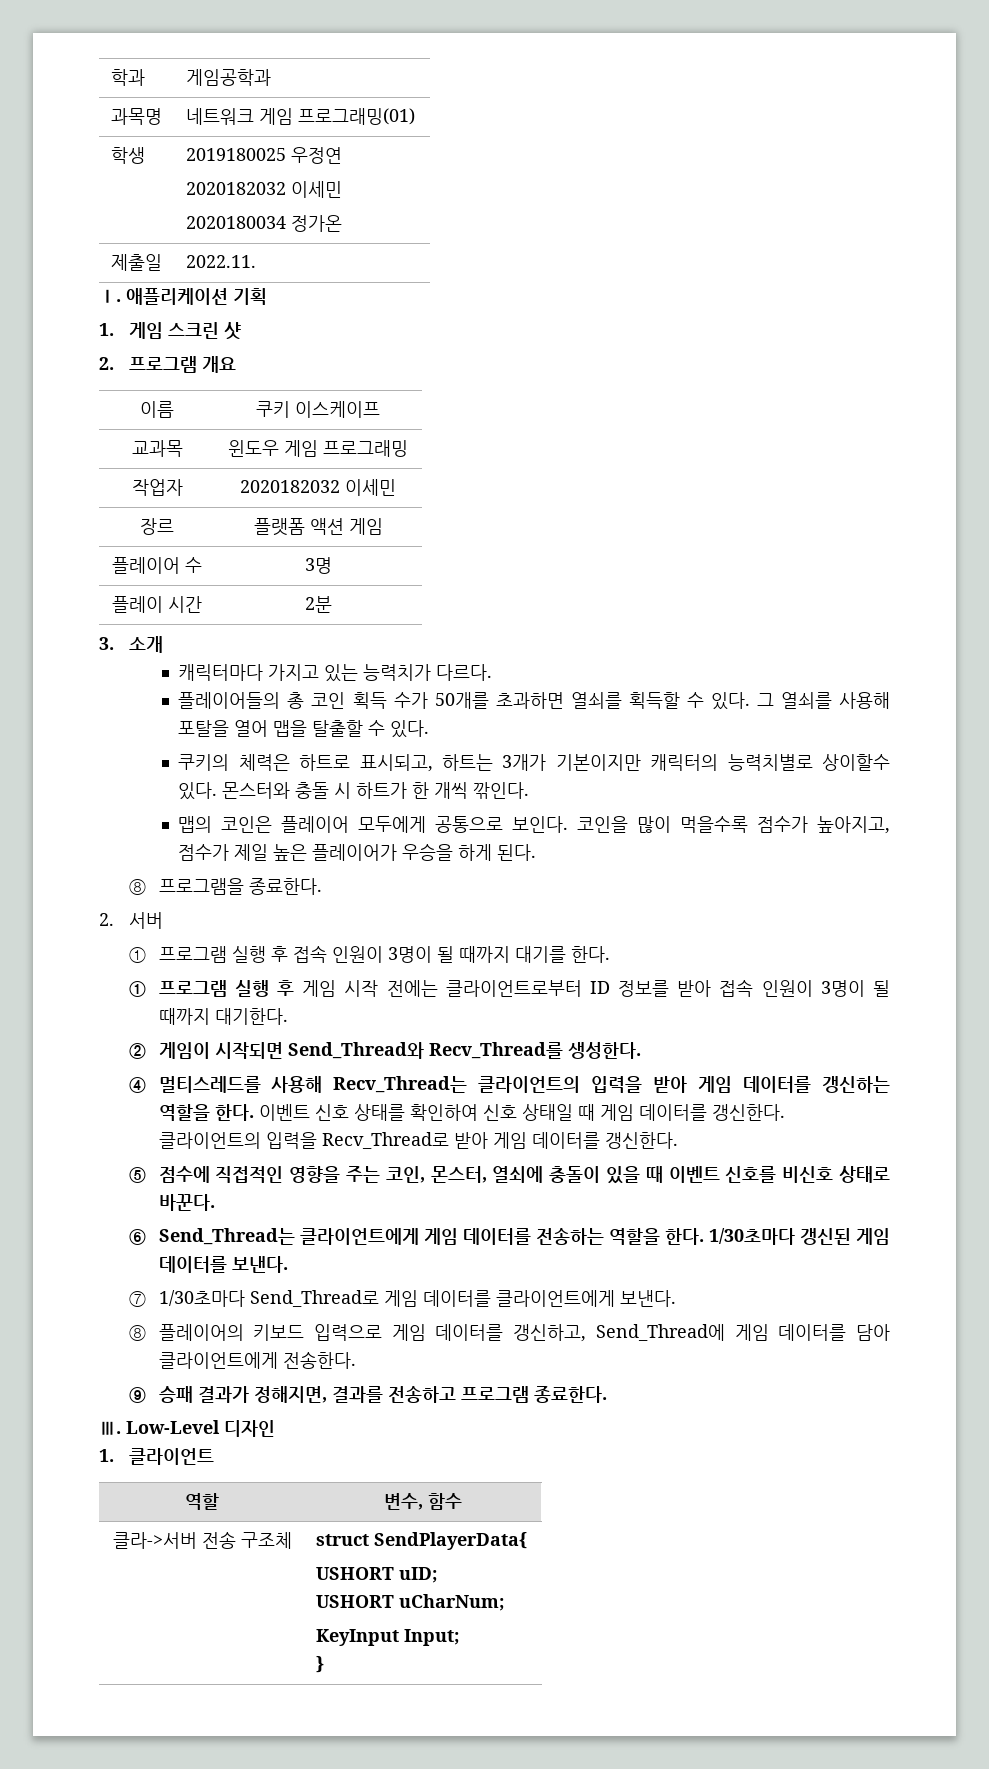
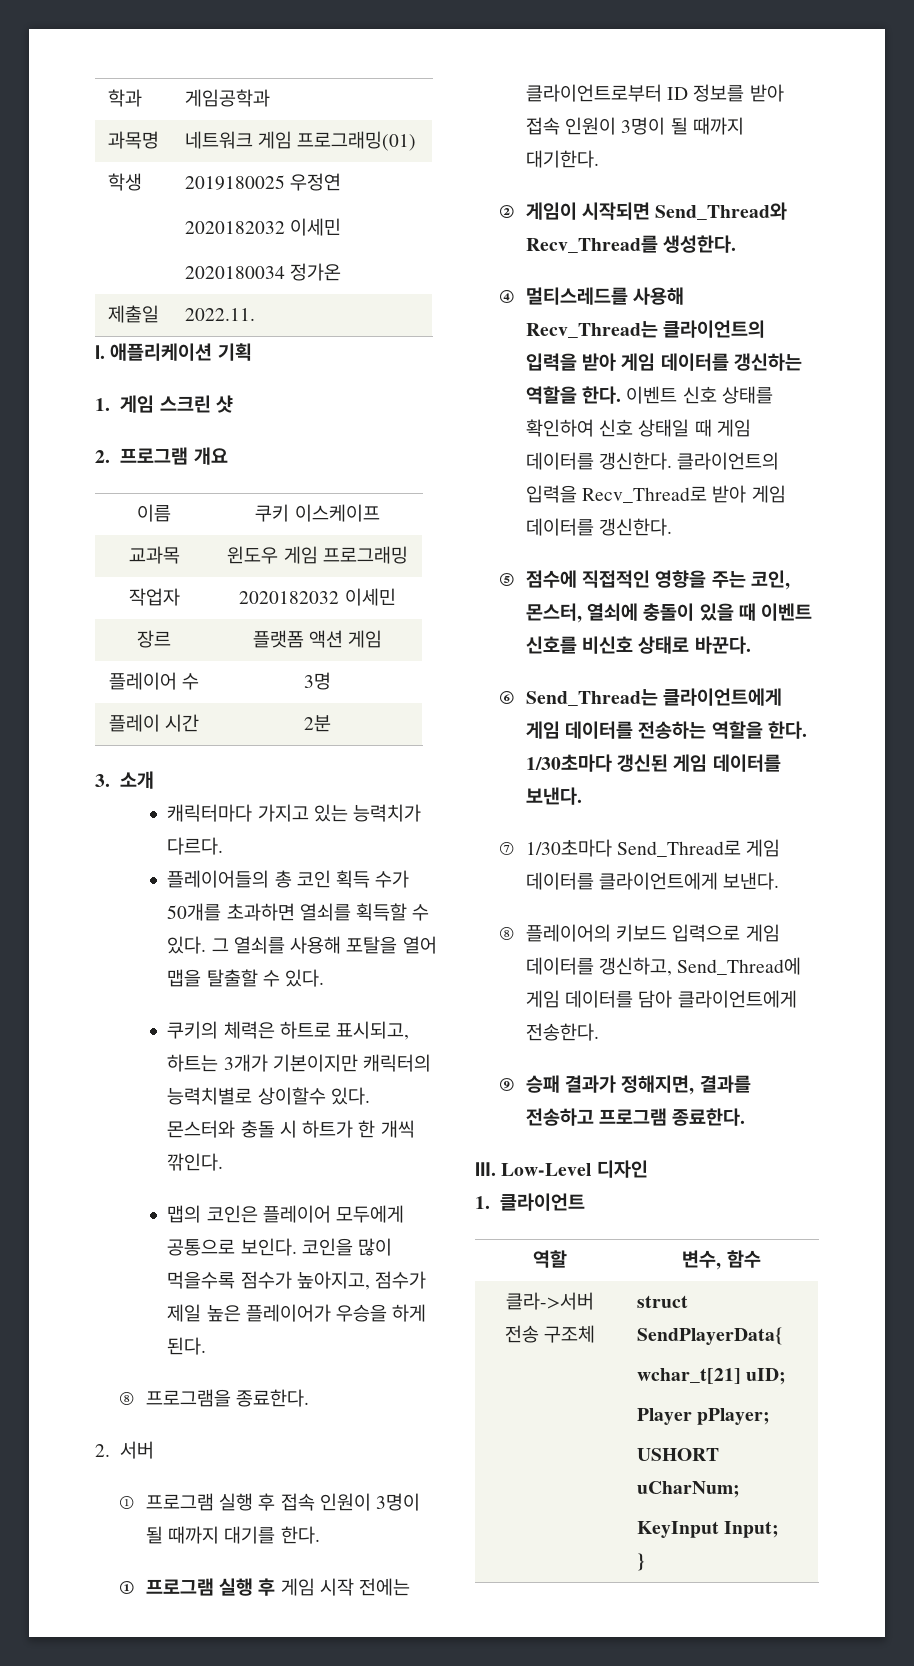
  클라->서버 전송 구조체 | struct SendPlayerData{
- USHORT uID;
+ wchar_t[21] uID;
+ Player pPlayer;

